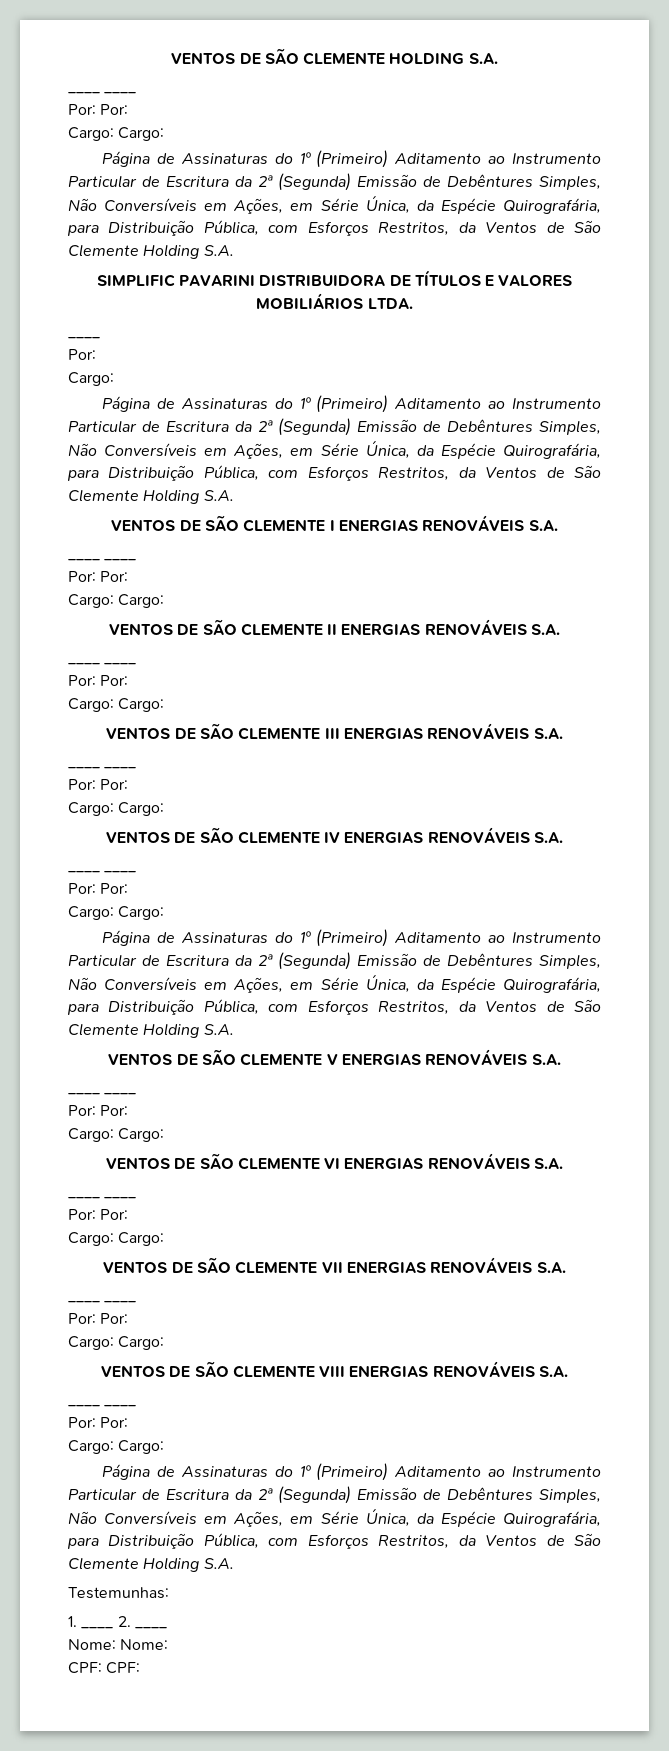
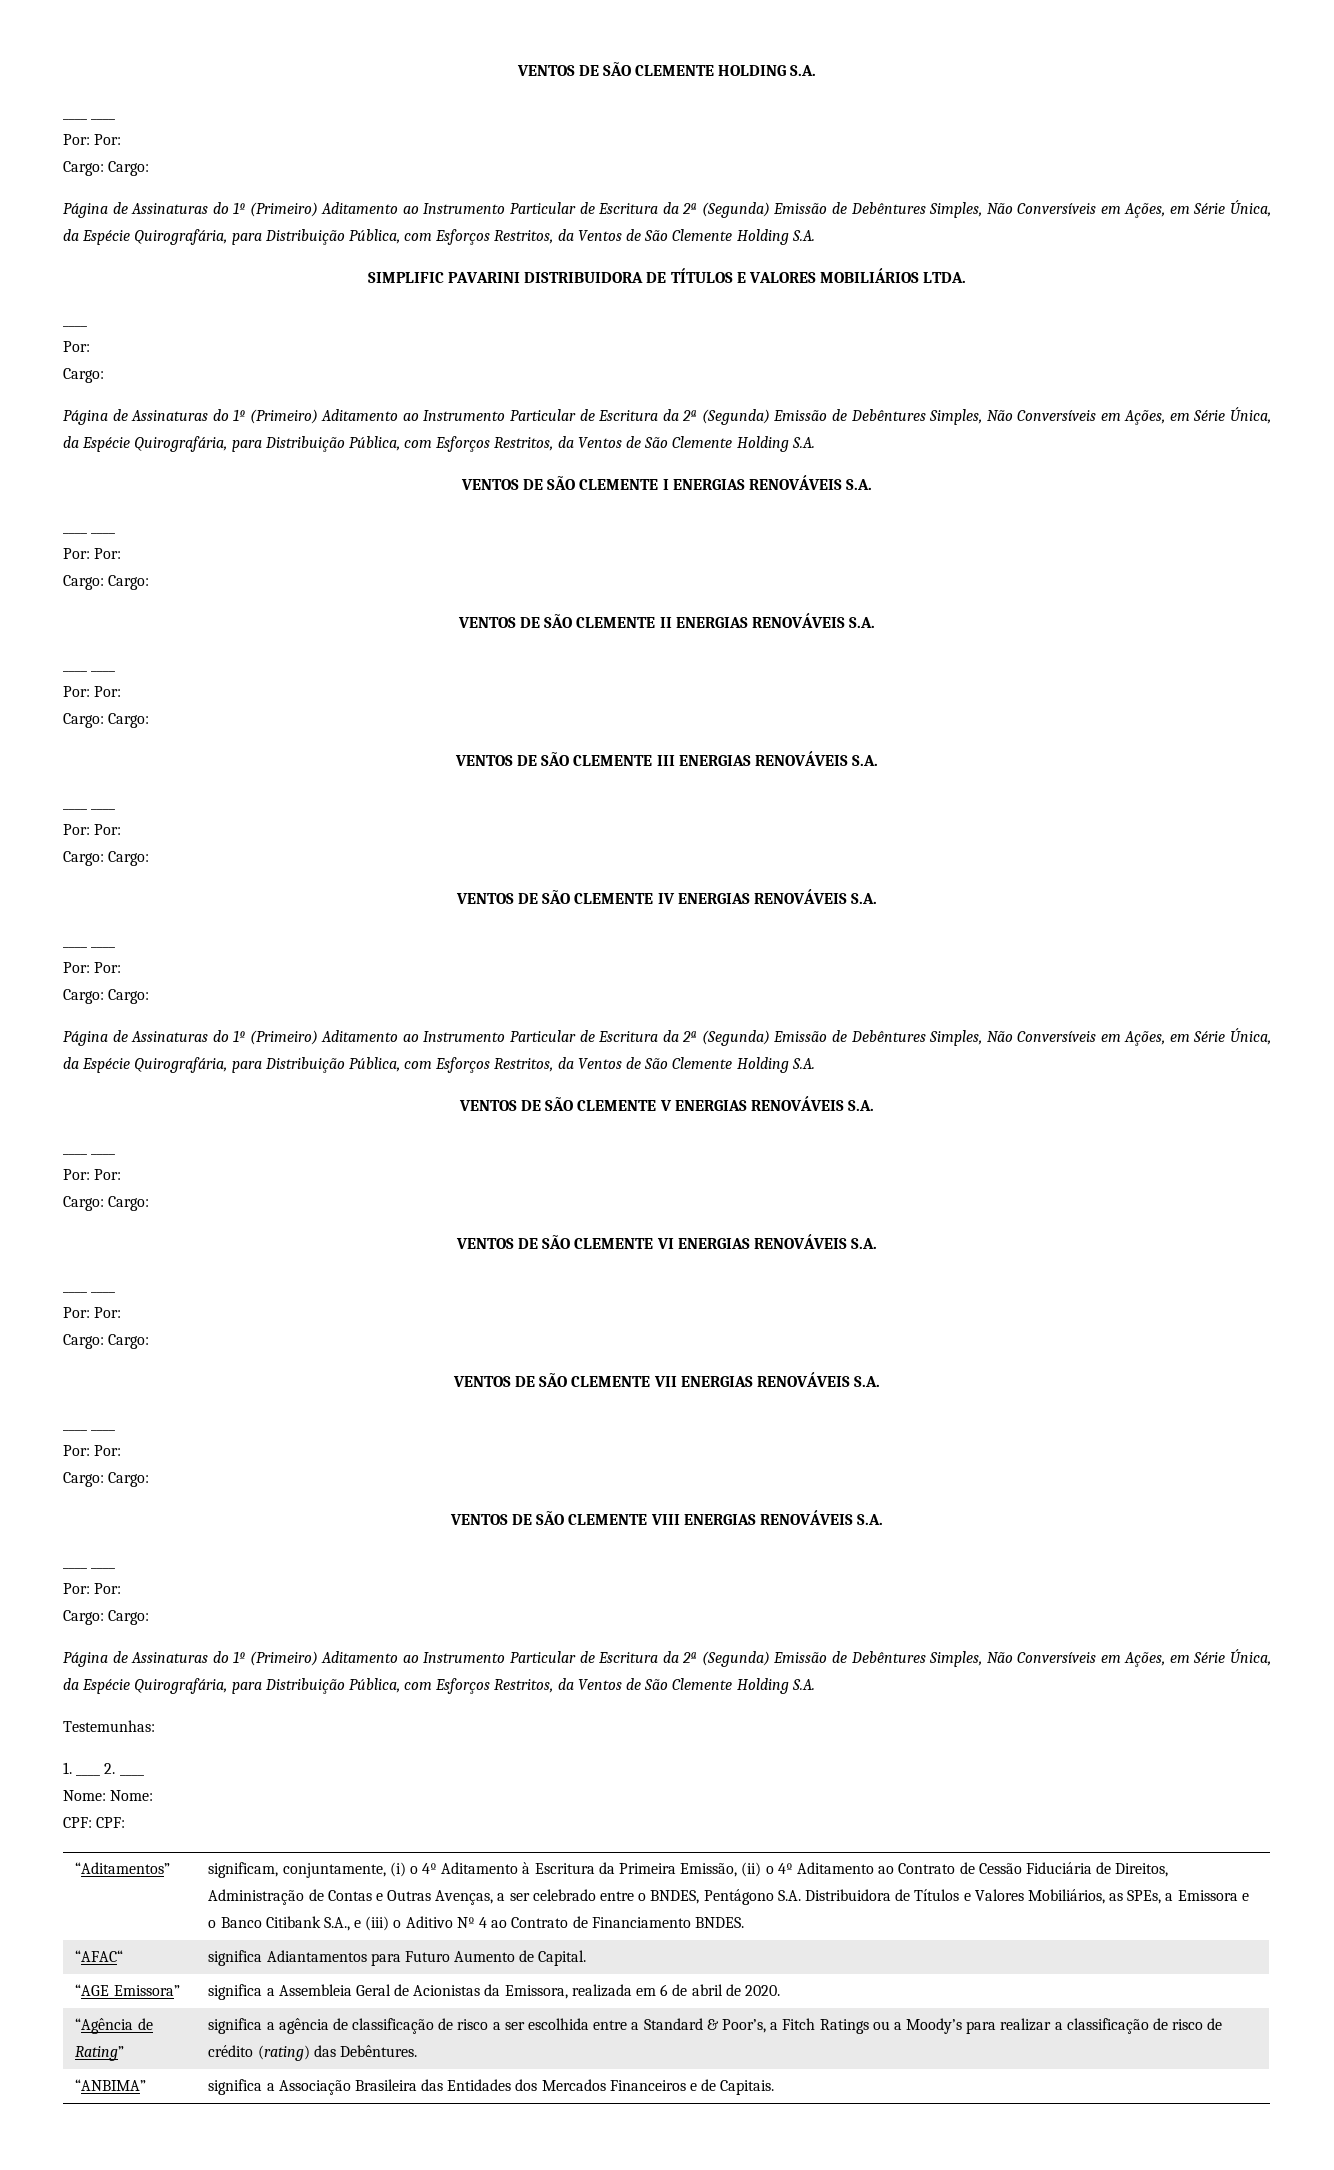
+ “Aditamentos” | significam, conjuntamente, (i) o 4º Aditamento à Escritura da Primeira Emissão, (ii) o 4º Aditamento ao Contrato de Cessão Fiduciária de Direitos, Administração de Contas e Outras Avenças, a ser celebrado entre o BNDES, Pentágono S.A. Distribuidora de Títulos e Valores Mobiliários, as SPEs, a Emissora e o Banco Citibank S.A., e (iii) o Aditivo Nº 4 ao Contrato de Financiamento BNDES.
+ “AFAC“ | significa Adiantamentos para Futuro Aumento de Capital.
+ “AGE Emissora” | significa a Assembleia Geral de Acionistas da Emissora, realizada em 6 de abril de 2020.
+ “Agência de Rating” | significa a agência de classificação de risco a ser escolhida entre a Standard & Poor’s, a Fitch Ratings ou a Moody’s para realizar a classificação de risco de crédito (rating) das Debêntures.
+ “ANBIMA” | significa a Associação Brasileira das Entidades dos Mercados Financeiros e de Capitais.

